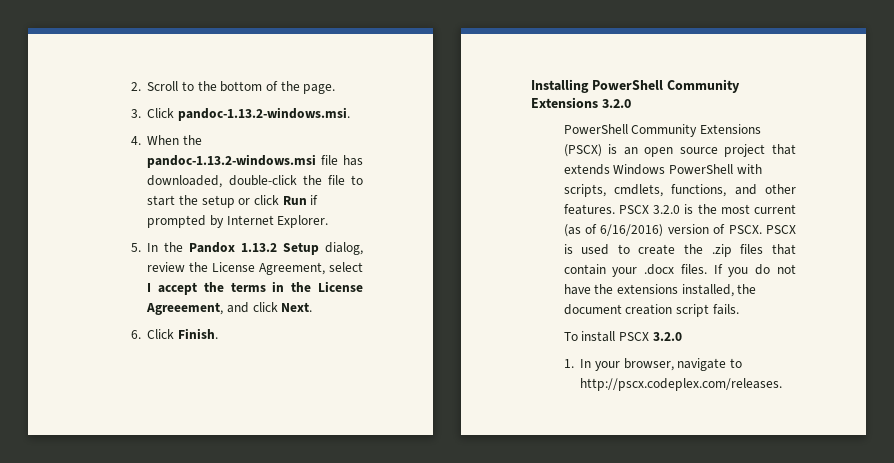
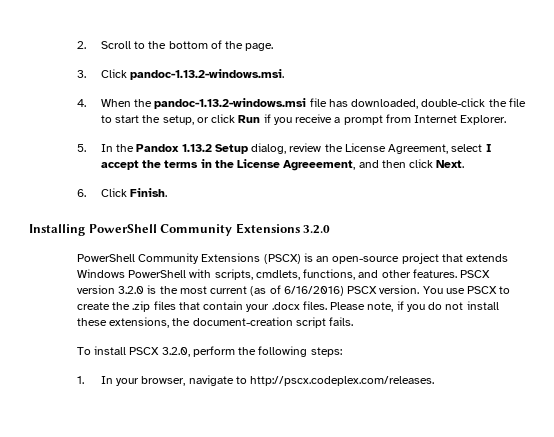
- 4. When the pandoc-1.13.2-windows.msi file has downloaded, double-click the file to start the setup or click Run if prompted by Internet Explorer.
+ 4. When the pandoc-1.13.2-windows.msi file has downloaded, double-click the file to start the setup, or click Run if you receive a prompt from Internet Explorer.
- 5. In the Pandox 1.13.2 Setup dialog, review the License Agreement, select I accept the terms in the License Agreeement, and click Next.
+ 5. In the Pandox 1.13.2 Setup dialog, review the License Agreement, select I accept the terms in the License Agreeement, and then click Next.
- PowerShell Community Extensions (PSCX) is an open source project that extends Windows PowerShell with scripts, cmdlets, functions, and other features.
+ PowerShell Community Extensions (PSCX) is an open-source project that extends Windows PowerShell with scripts, cmdlets, functions, and other features.
- PSCX 3.2.0 is the most current (as of 6/16/2016) version of PSCX. PSCX is used to create the .zip files that contain your .docx files.
+ PSCX version 3.2.0 is the most current (as of 6/16/2016) PSCX version. You use PSCX to create the .zip files that contain your .docx files.
- If you do not have the extensions installed, the document creation script fails.
+ Please note, if you do not install these extensions, the document-creation script fails.
- To install PSCX 3.2.0
+ To install PSCX 3.2.0, perform the following steps:

